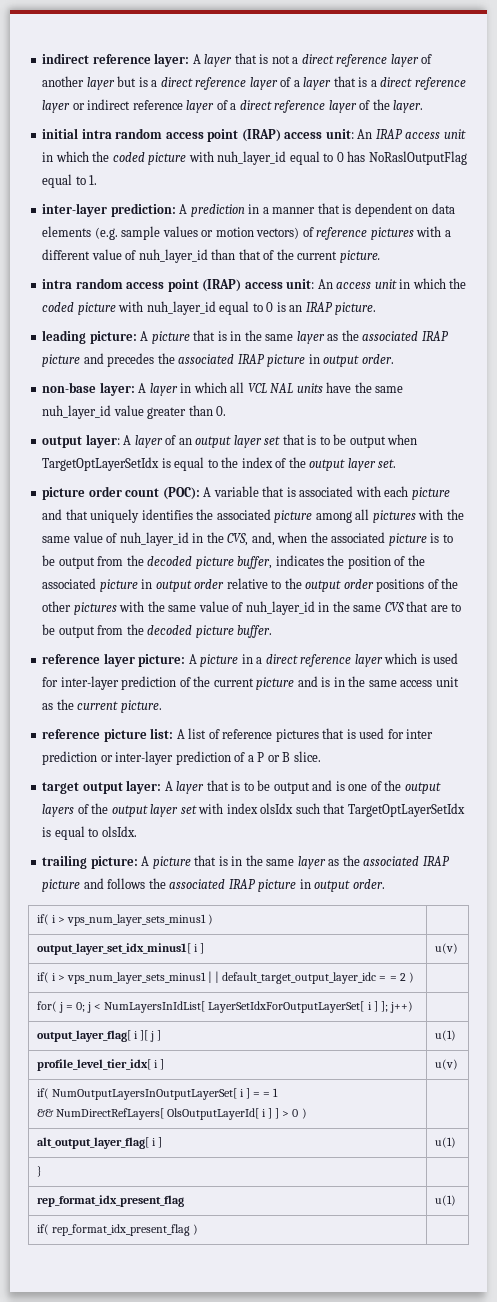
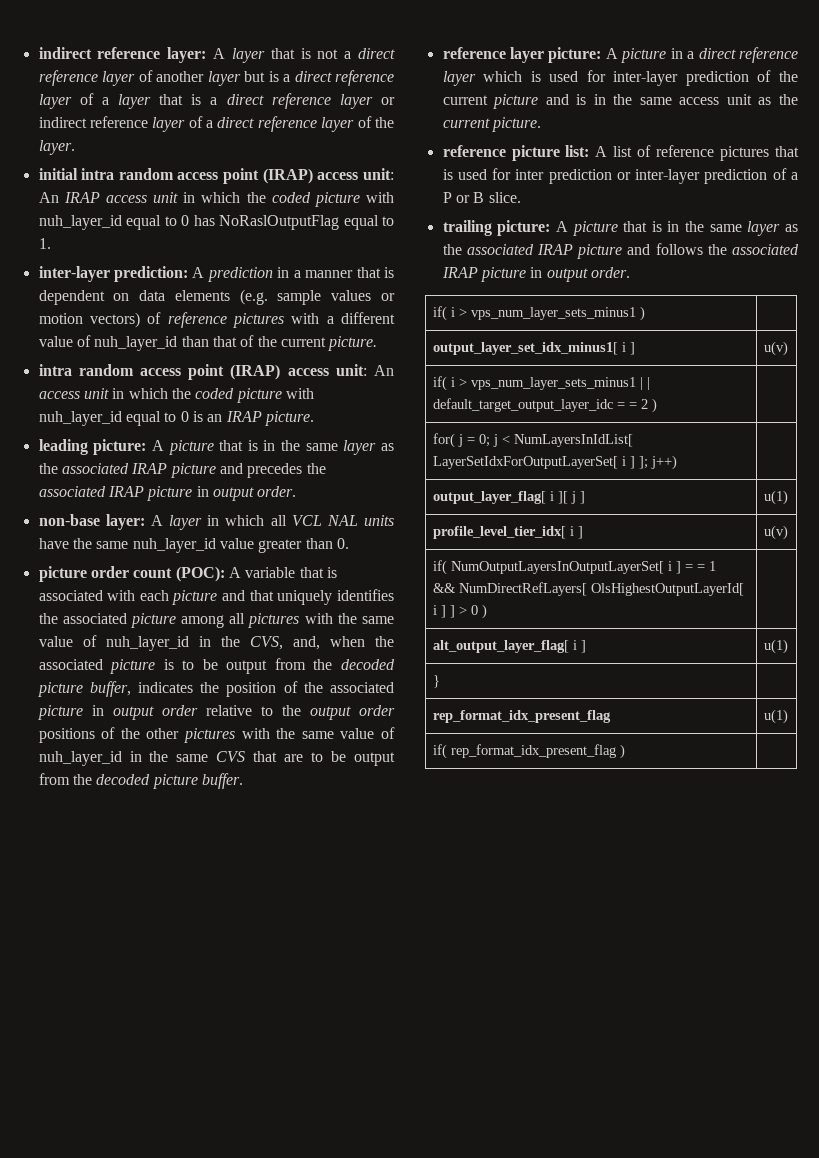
- output layer: A layer of an output layer set that is to be output when TargetOptLayerSetIdx is equal to the index of the output layer set.
- target output layer: A layer that is to be output and is one of the output layers of the output layer set with index olsIdx such that TargetOptLayerSetIdx is equal to olsIdx.
  if( NumOutputLayersInOutputLayerSet[ i ] = = 1
- && NumDirectRefLayers[ OlsOutputLayerId[ i ] ] > 0 ) |
+ && NumDirectRefLayers[ OlsHighestOutputLayerId[ i ] ] > 0 ) |

